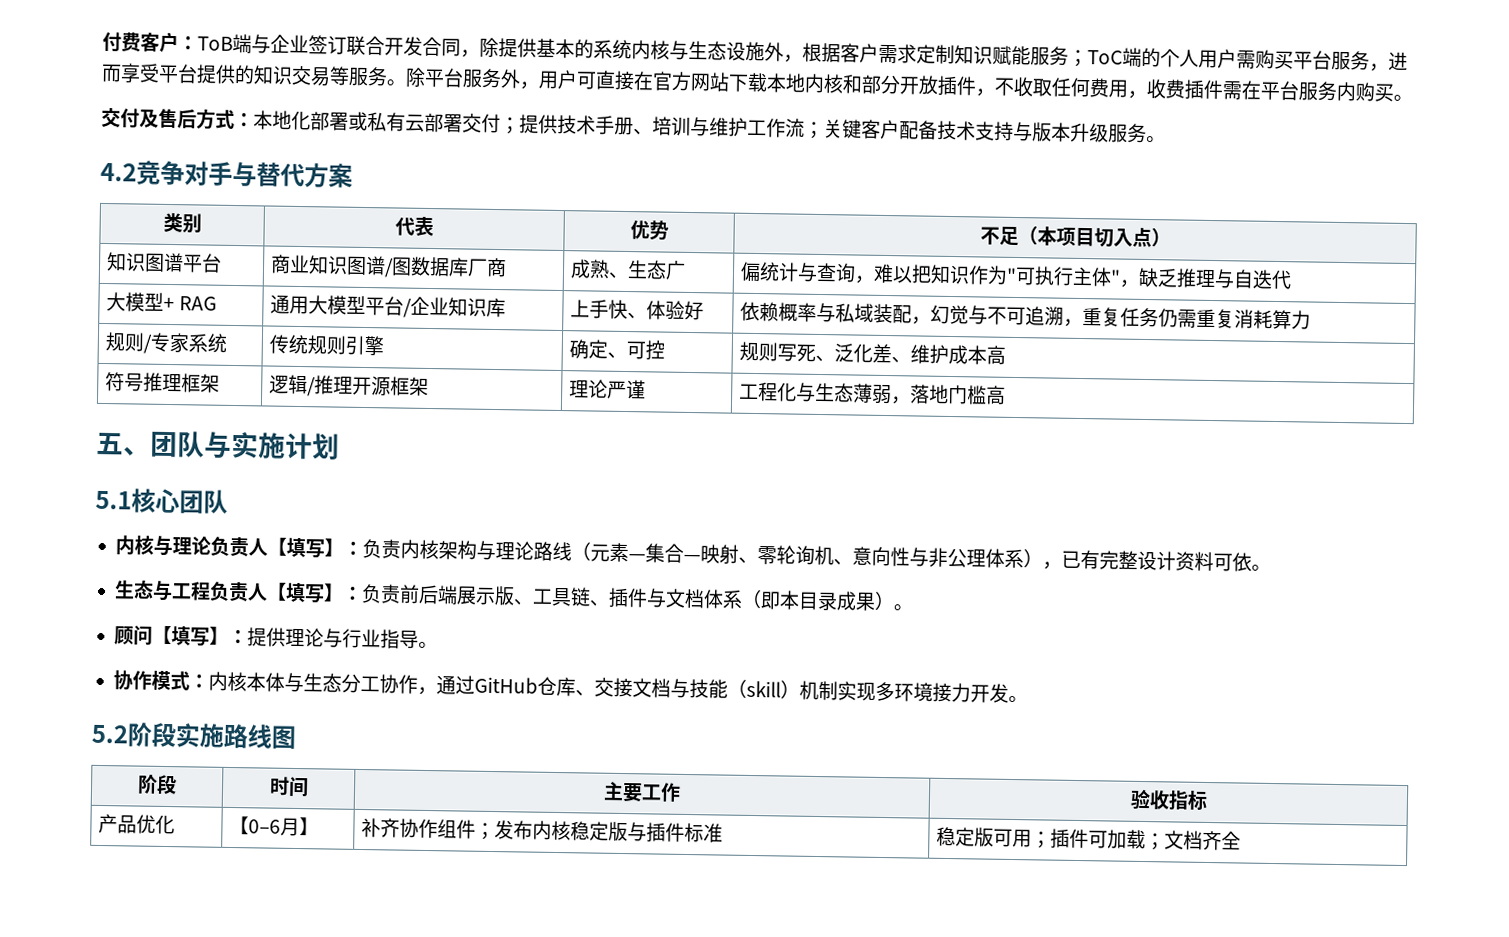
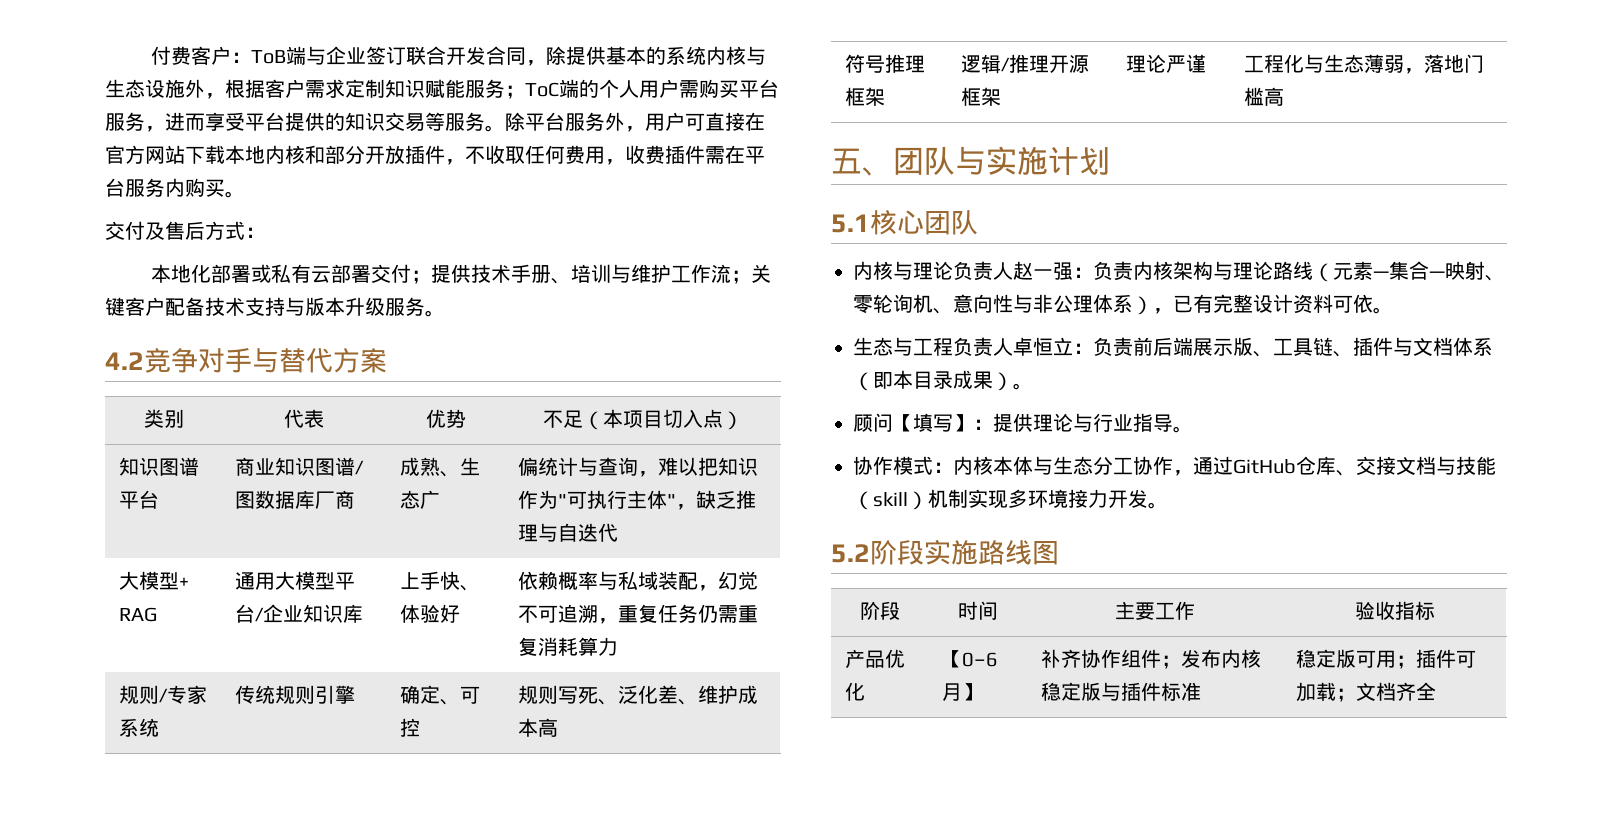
- 交付及售后方式：本地化部署或私有云部署交付；提供技术手册、培训与维护工作流；关键客户配备技术支持与版本升级服务。
+ 交付及售后方式：
+ 本地化部署或私有云部署交付；提供技术手册、培训与维护工作流；关键客户配备技术支持与版本升级服务。
- 大模型+ RAG | 通用大模型平台/企业知识库 | 上手快、体验好 | 依赖概率与私域装配，幻觉与不可追溯，重复任务仍需重复消耗算力
+ 大模型+ RAG | 通用大模型平台/企业知识库 | 上手快、体验好 | 依赖概率与私域装配，幻觉不可追溯，重复任务仍需重复消耗算力
- 内核与理论负责人【填写】：负责内核架构与理论路线（元素—集合—映射、零轮询机、意向性与非公理体系），已有完整设计资料可依。
+ 内核与理论负责人赵一强：负责内核架构与理论路线（元素—集合—映射、零轮询机、意向性与非公理体系），已有完整设计资料可依。
- 生态与工程负责人【填写】：负责前后端展示版、工具链、插件与文档体系（即本目录成果）。
+ 生态与工程负责人卓恒立：负责前后端展示版、工具链、插件与文档体系（即本目录成果）。

